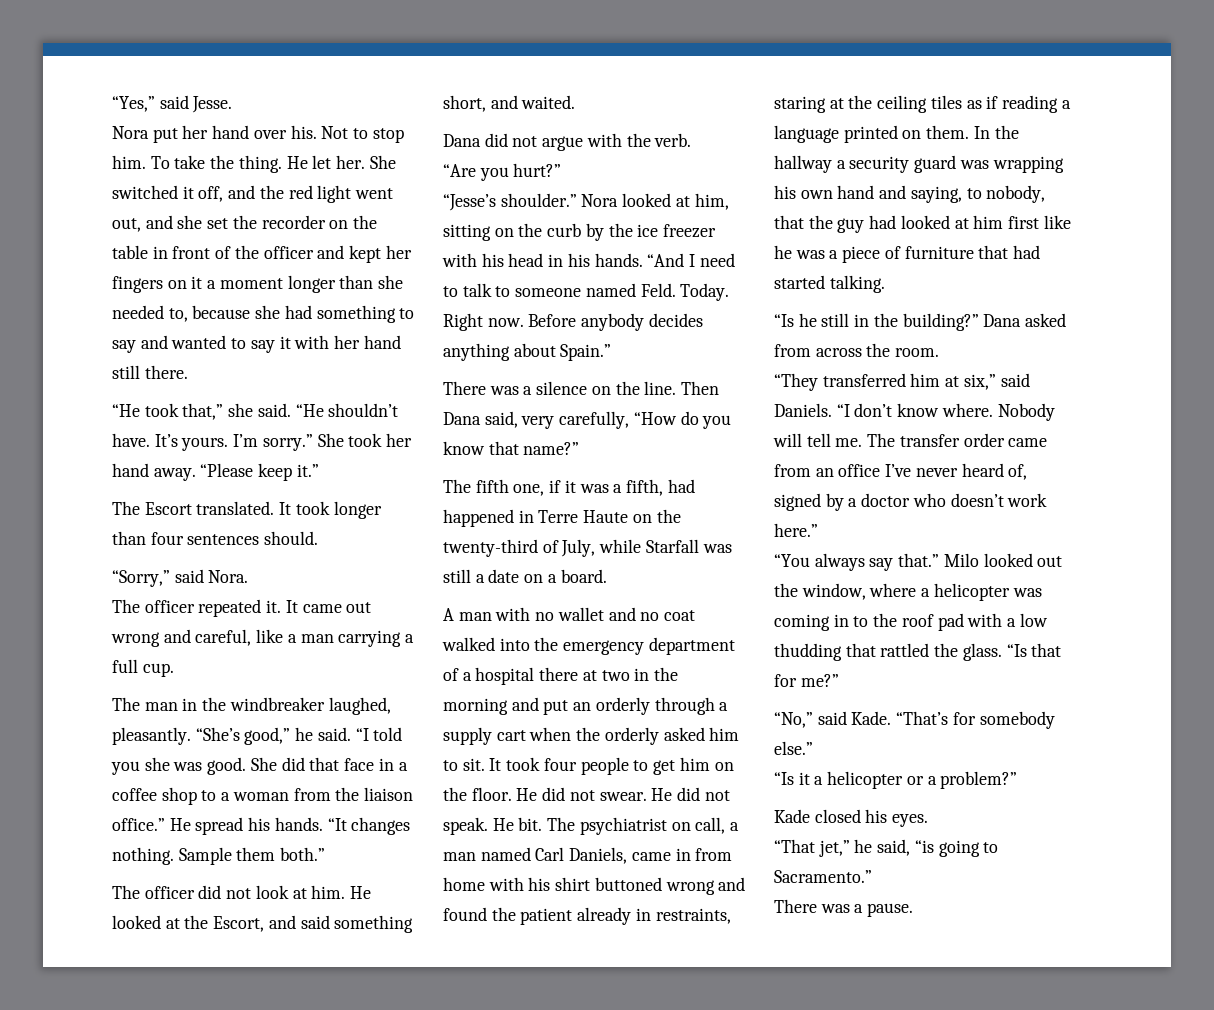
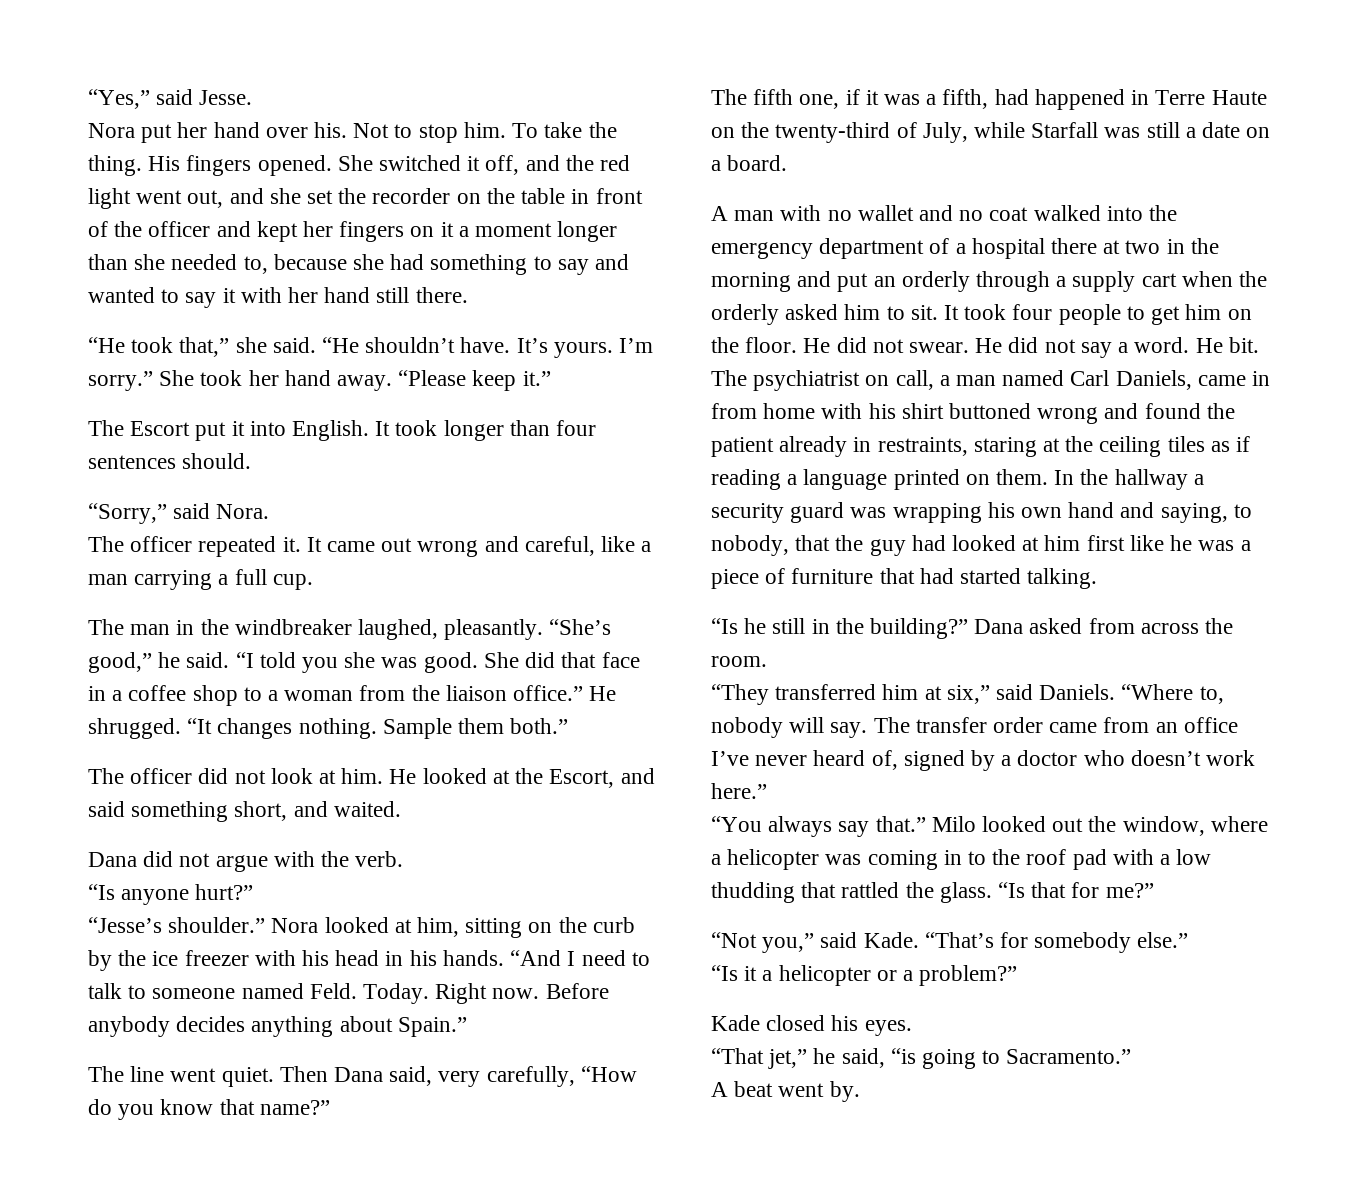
- He let her.
+ His fingers opened.
- The Escort translated.
+ The Escort put it into English.
- He spread his hands.
+ He shrugged.
- “Are you hurt?”
+ “Is anyone hurt?”
- There was a silence on the line.
+ The line went quiet.
- He did not speak.
+ He did not say a word.
- “I don’t know where. Nobody will tell me.
+ “Where to, nobody will say.
- “No,” said Kade.
+ “Not you,” said Kade.
- There was a pause.
+ A beat went by.

